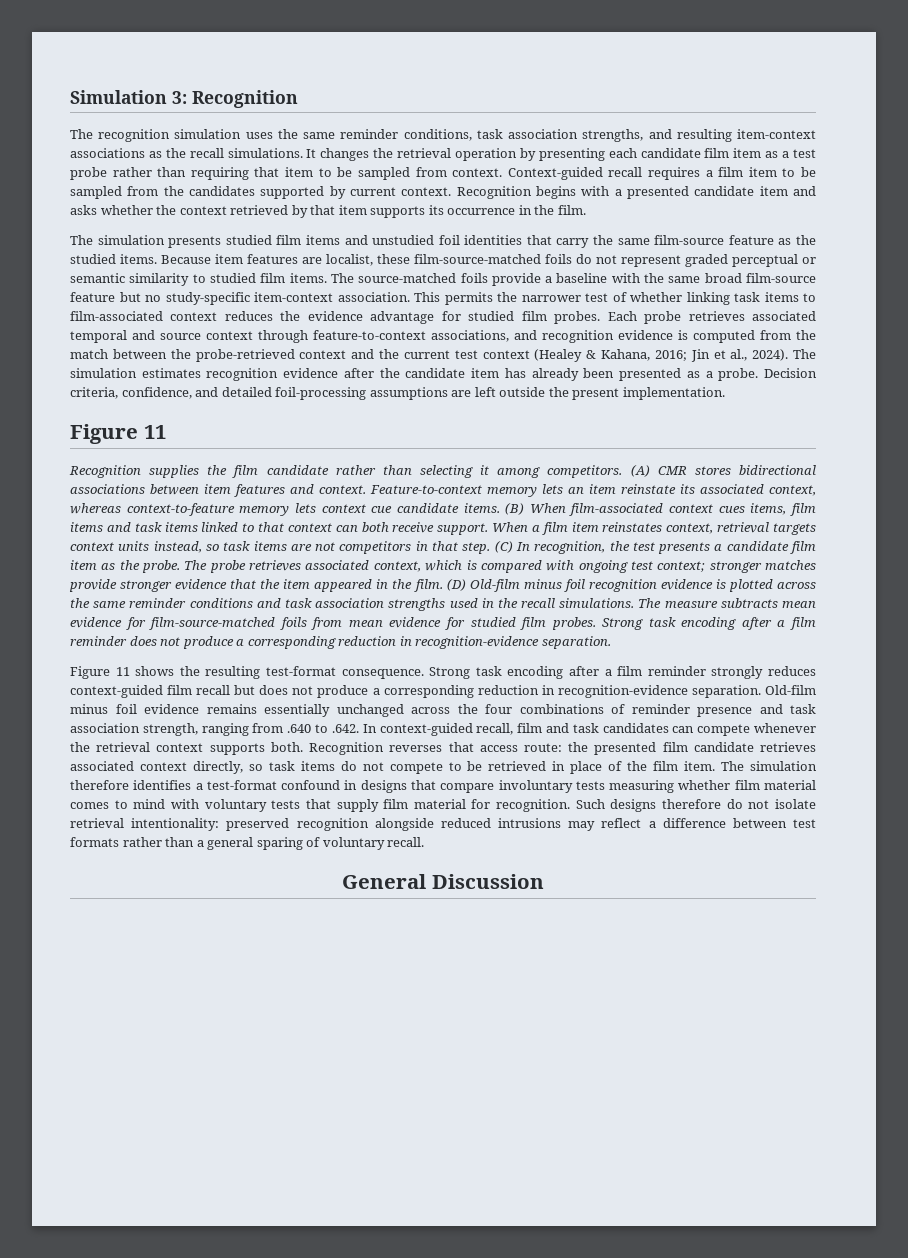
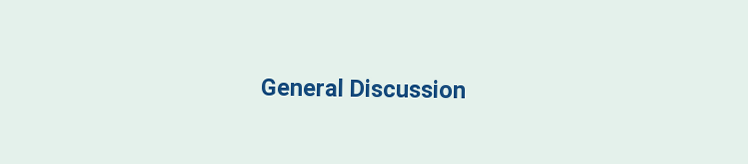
- Simulation 3: Recognition
- The recognition simulation uses the same reminder conditions, task association strengths, and resulting item-context associations as the recall simulations. It changes the retrieval operation by presenting each candidate film item as a test probe rather than requiring that item to be sampled from context. Context-guided recall requires a film item to be sampled from the candidates supported by current context. Recognition begins with a presented candidate item and asks whether the context retrieved by that item supports its occurrence in the film.
- The simulation presents studied film items and unstudied foil identities that carry the same film-source feature as the studied items. Because item features are localist, these film-source-matched foils do not represent graded perceptual or semantic similarity to studied film items. The source-matched foils provide a baseline with the same broad film-source feature but no study-specific item-context association. This permits the narrower test of whether linking task items to film-associated context reduces the evidence advantage for studied film probes. Each probe retrieves associated temporal and source context through feature-to-context associations, and recognition evidence is computed from the match between the probe-retrieved context and the current test context (Healey & Kahana, 2016; Jin et al., 2024). The simulation estimates recognition evidence after the candidate item has already been presented as a probe. Decision criteria, confidence, and detailed foil-processing assumptions are left outside the present implementation.
- Figure 11
- Recognition supplies the film candidate rather than selecting it among competitors. (A) CMR stores bidirectional associations between item features and context. Feature-to-context memory lets an item reinstate its associated context, whereas context-to-feature memory lets context cue candidate items. (B) When film-associated context cues items, film items and task items linked to that context can both receive support. When a film item reinstates context, retrieval targets context units instead, so task items are not competitors in that step. (C) In recognition, the test presents a candidate film item as the probe. The probe retrieves associated context, which is compared with ongoing test context; stronger matches provide stronger evidence that the item appeared in the film. (D) Old-film minus foil recognition evidence is plotted across the same reminder conditions and task association strengths used in the recall simulations. The measure subtracts mean evidence for film-source-matched foils from mean evidence for studied film probes. Strong task encoding after a film reminder does not produce a corresponding reduction in recognition-evidence separation.
- Figure 11 shows the resulting test-format consequence. Strong task encoding after a film reminder strongly reduces context-guided film recall but does not produce a corresponding reduction in recognition-evidence separation. Old-film minus foil evidence remains essentially unchanged across the four combinations of reminder presence and task association strength, ranging from .640 to .642. In context-guided recall, film and task candidates can compete whenever the retrieval context supports both. Recognition reverses that access route: the presented film candidate retrieves associated context directly, so task items do not compete to be retrieved in place of the film item. The simulation therefore identifies a test-format confound in designs that compare involuntary tests measuring whether film material comes to mind with voluntary tests that supply film material for recognition. Such designs therefore do not isolate retrieval intentionality: preserved recognition alongside reduced intrusions may reflect a difference between test formats rather than a general sparing of voluntary recall.

